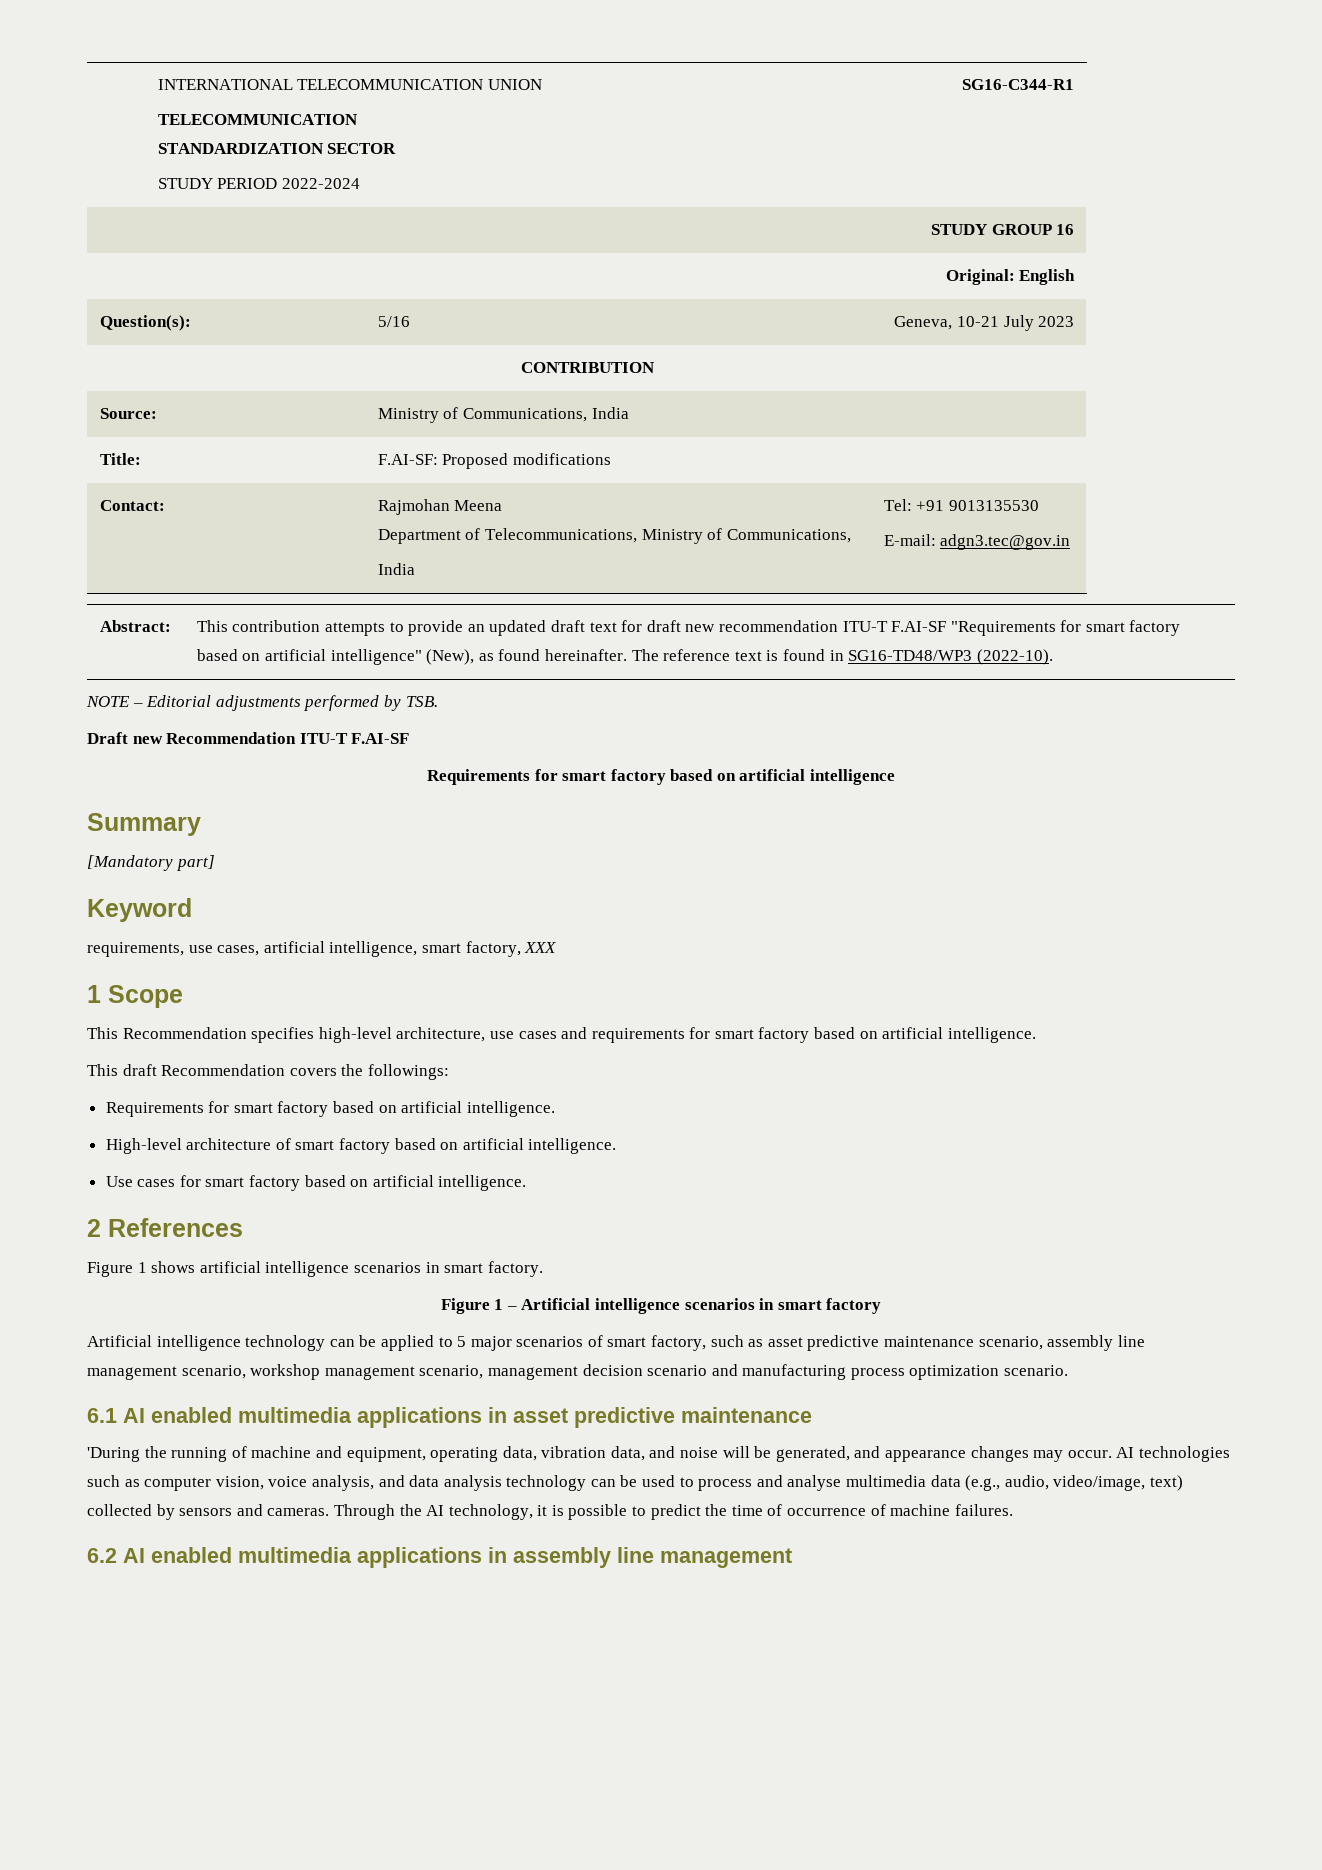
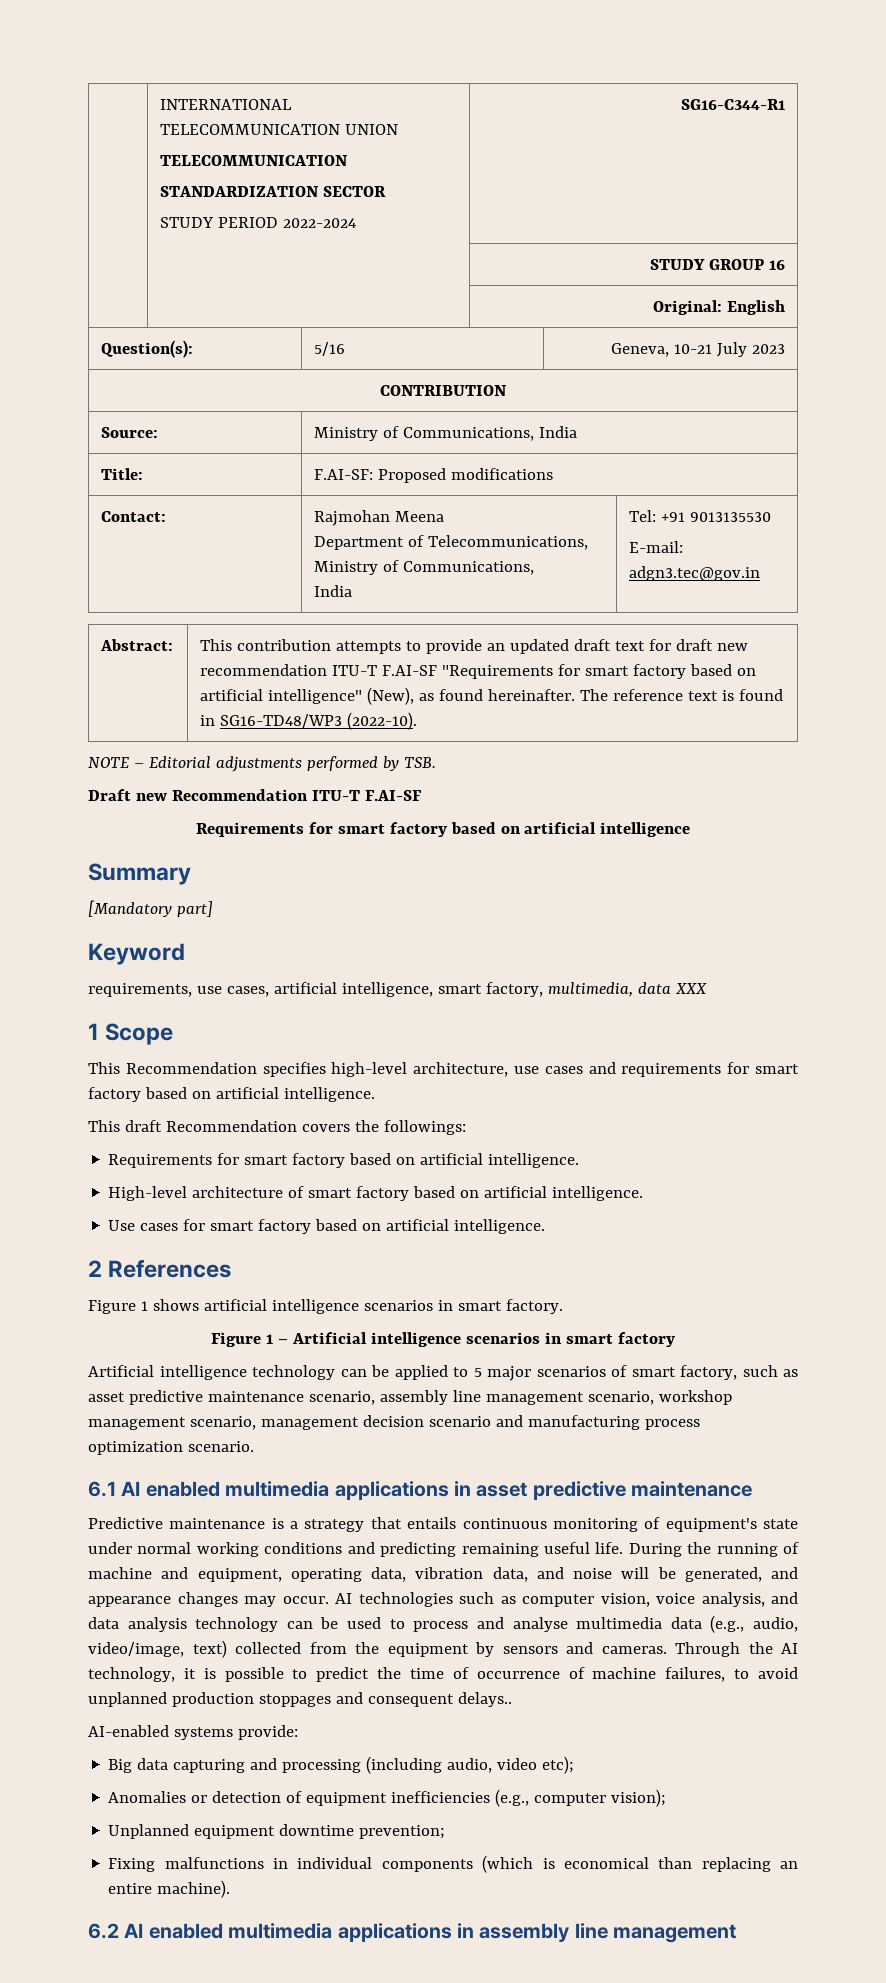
- requirements, use cases, artificial intelligence, smart factory, XXX
+ requirements, use cases, artificial intelligence, smart factory, multimedia, data XXX
- 'During the running of machine and equipment, operating data, vibration data, and noise will be generated, and appearance changes may occur.
+ Predictive maintenance is a strategy that entails continuous monitoring of equipment's state under normal working conditions and predicting remaining useful life. During the running of machine and equipment, operating data, vibration data, and noise will be generated, and appearance changes may occur.
- AI technologies such as computer vision, voice analysis, and data analysis technology can be used to process and analyse multimedia data (e.g., audio, video/image, text) collected by sensors and cameras.
+ AI technologies such as computer vision, voice analysis, and data analysis technology can be used to process and analyse multimedia data (e.g., audio, video/image, text) collected from the equipment by sensors and cameras.
- Through the AI technology, it is possible to predict the time of occurrence of machine failures.
+ Through the AI technology, it is possible to predict the time of occurrence of machine failures, to avoid unplanned production stoppages and consequent delays..
+ AI-enabled systems provide:
+ Big data capturing and processing (including audio, video etc);
+ Anomalies or detection of equipment inefficiencies (e.g., computer vision);
+ Unplanned equipment downtime prevention;
+ Fixing malfunctions in individual components (which is economical than replacing an entire machine).

